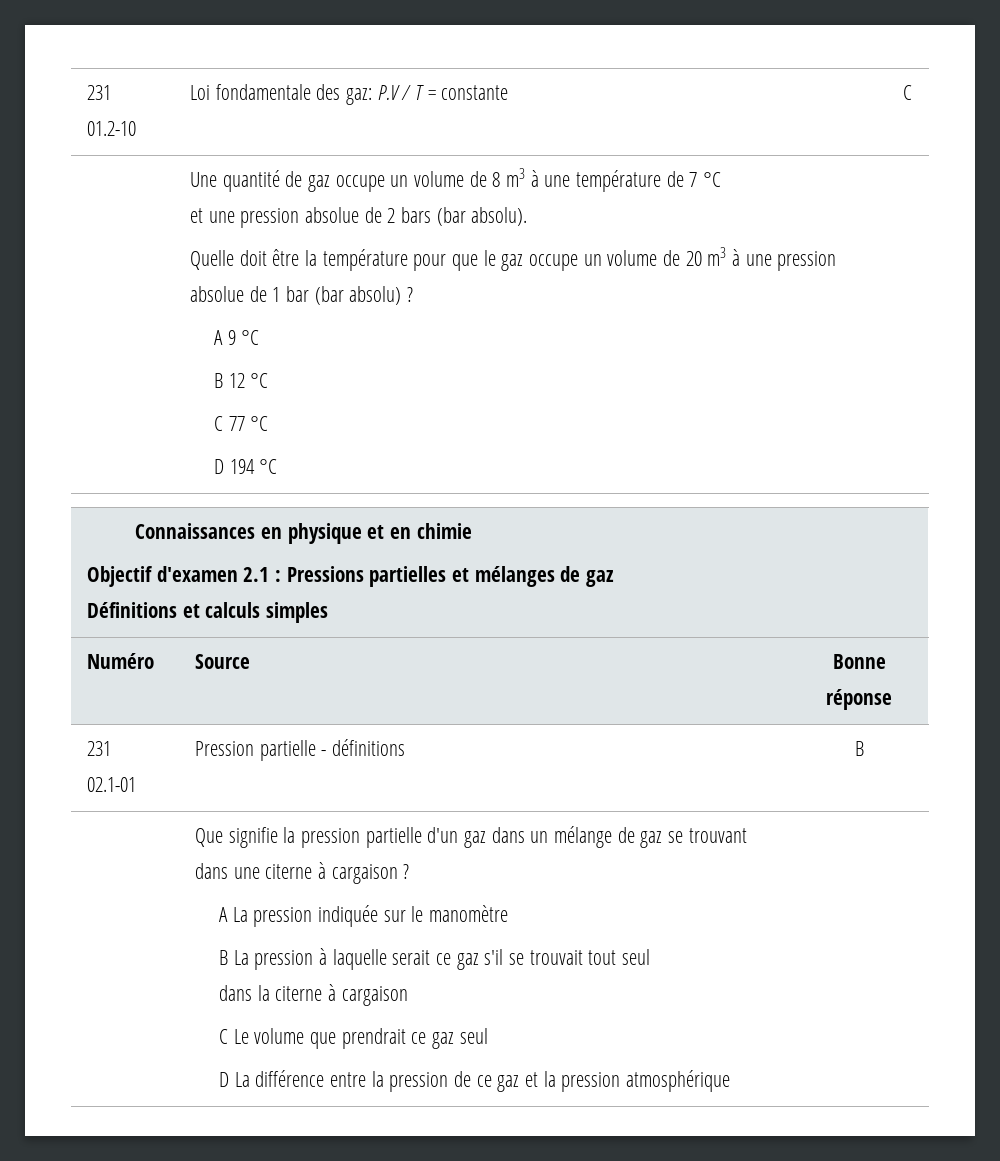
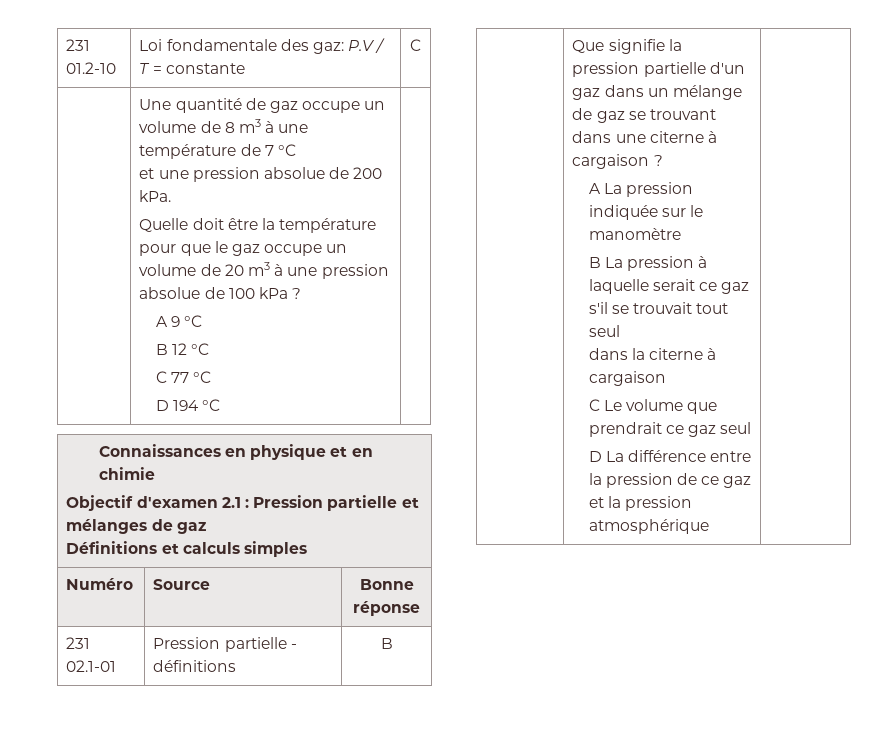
- et une pression absolue de 2 bars (bar absolu).
+ et une pression absolue de 200 kPa.
- Quelle doit être la température pour que le gaz occupe un volume de 20 m3 à une pression absolue de 1 bar (bar absolu) ?
+ Quelle doit être la température pour que le gaz occupe un volume de 20 m3 à une pression absolue de 100 kPa ?
  Connaissances en physique et en chimie
- Objectif d'examen 2.1 : Pressions partielles et mélanges de gaz
+ Objectif d'examen 2.1 : Pression partielle et mélanges de gaz

